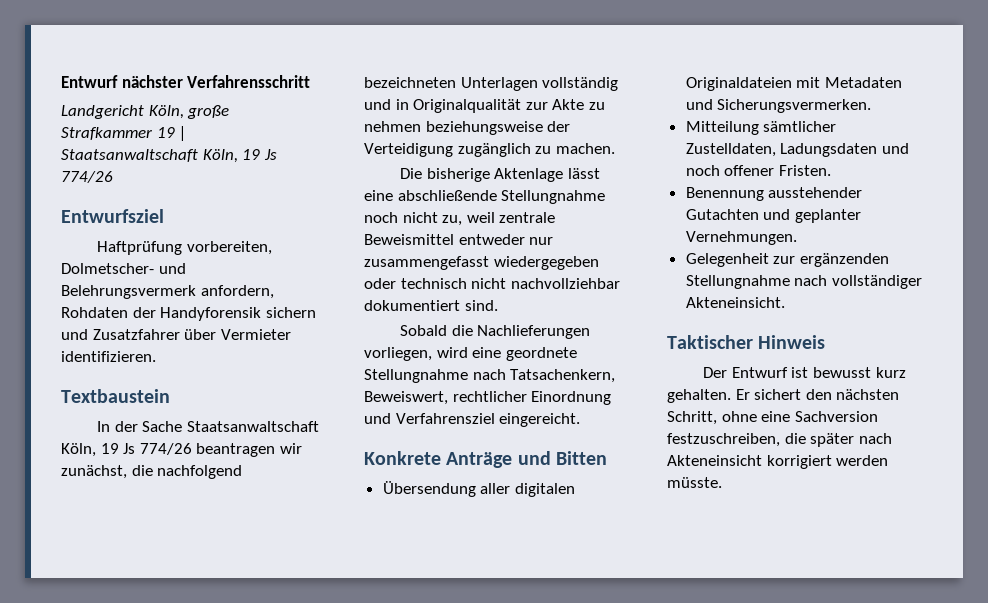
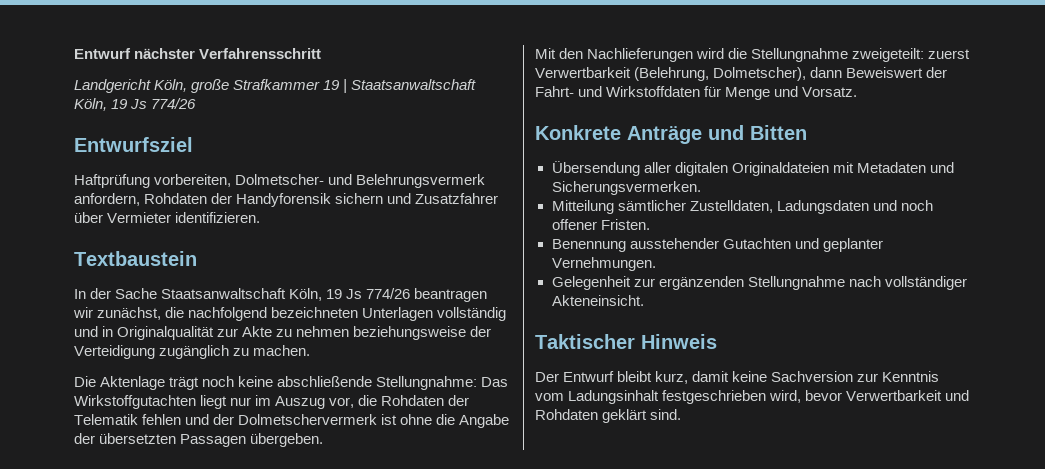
- Die bisherige Aktenlage lässt eine abschließende Stellungnahme noch nicht zu, weil zentrale Beweismittel entweder nur zusammengefasst wiedergegeben oder technisch nicht nachvollziehbar dokumentiert sind.
- Sobald die Nachlieferungen vorliegen, wird eine geordnete Stellungnahme nach Tatsachenkern, Beweiswert, rechtlicher Einordnung und Verfahrensziel eingereicht.
+ Die Aktenlage trägt noch keine abschließende Stellungnahme: Das Wirkstoffgutachten liegt nur im Auszug vor, die Rohdaten der Telematik fehlen und der Dolmetschervermerk ist ohne die Angabe der übersetzten Passagen übergeben.
+ Mit den Nachlieferungen wird die Stellungnahme zweigeteilt: zuerst Verwertbarkeit (Belehrung, Dolmetscher), dann Beweiswert der Fahrt- und Wirkstoffdaten für Menge und Vorsatz.
- Der Entwurf ist bewusst kurz gehalten. Er sichert den nächsten Schritt, ohne eine Sachversion festzuschreiben, die später nach Akteneinsicht korrigiert werden müsste.
+ Der Entwurf bleibt kurz, damit keine Sachversion zur Kenntnis vom Ladungsinhalt festgeschrieben wird, bevor Verwertbarkeit und Rohdaten geklärt sind.

